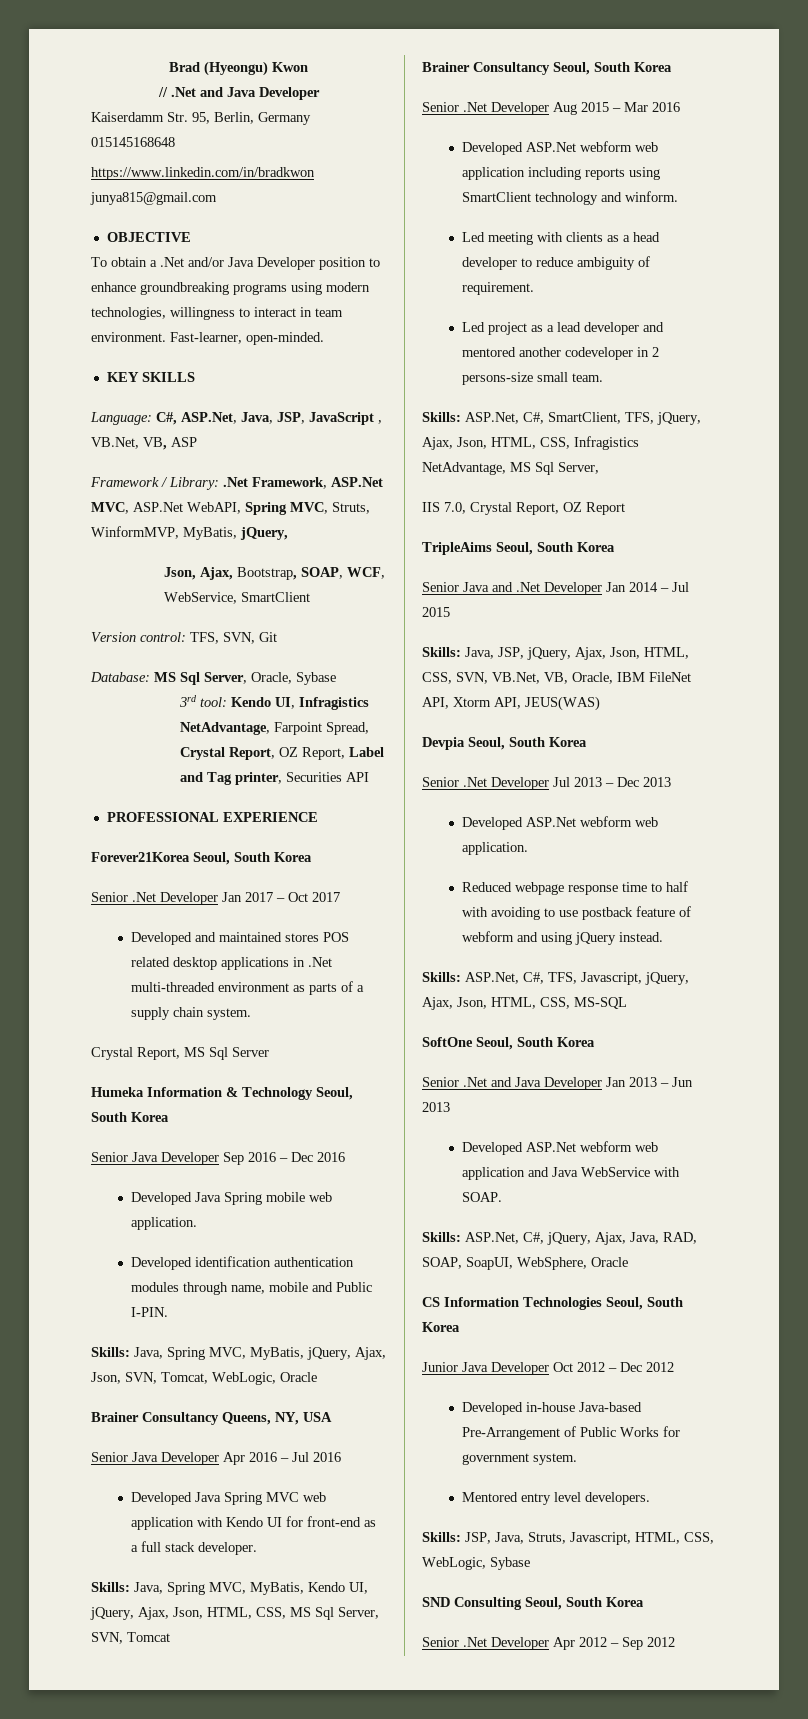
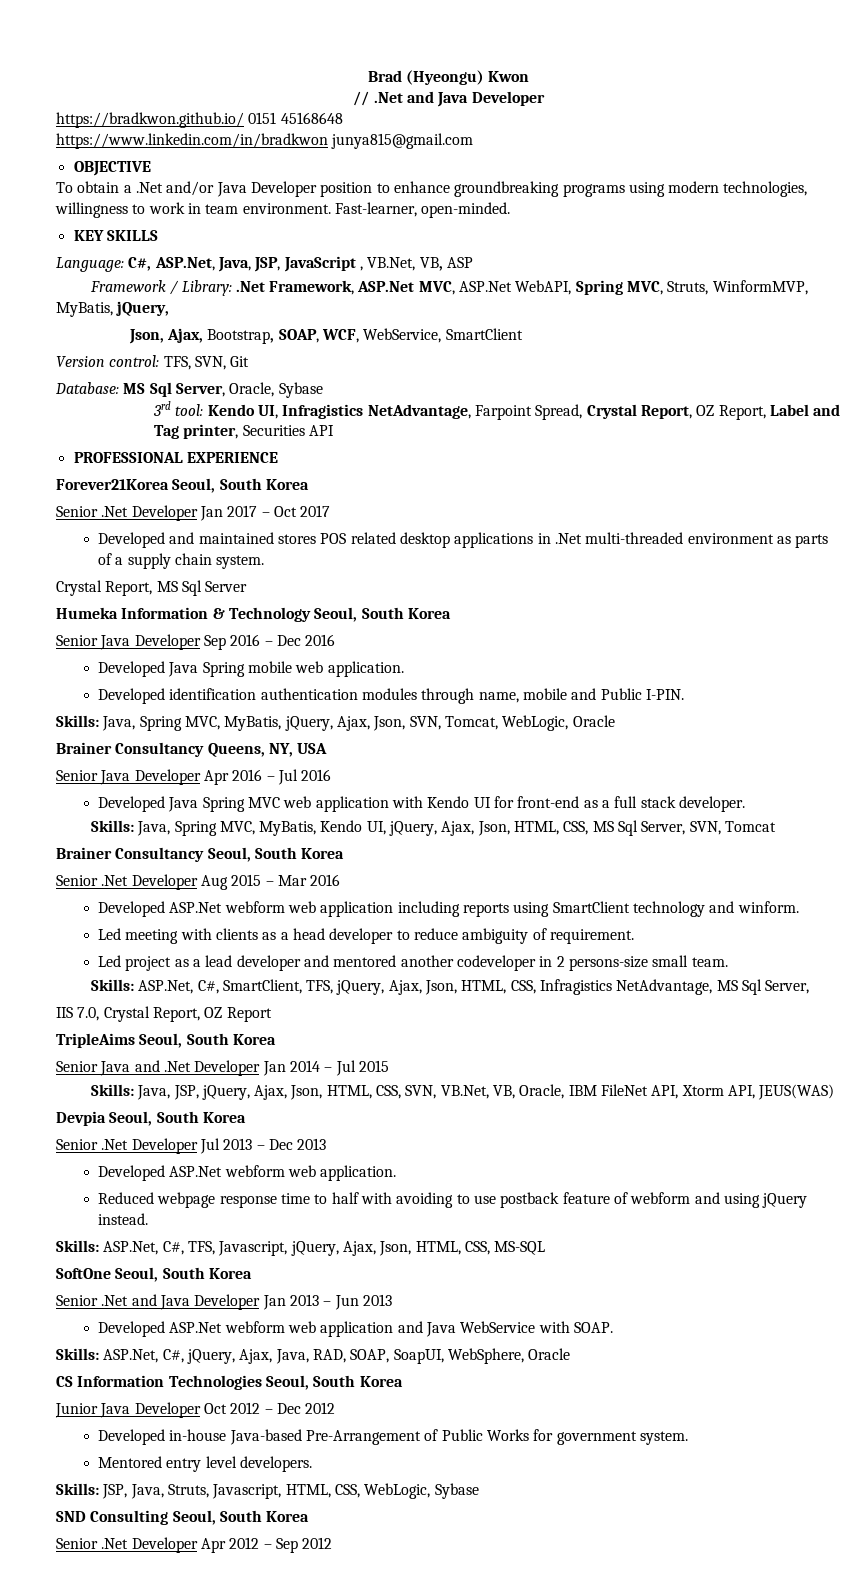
- Kaiserdamm Str. 95, Berlin, Germany 015145168648
+ https://bradkwon.github.io/ 0151 45168648
- To obtain a .Net and/or Java Developer position to enhance groundbreaking programs using modern technologies, willingness to interact in team environment.
+ To obtain a .Net and/or Java Developer position to enhance groundbreaking programs using modern technologies, willingness to work in team environment.

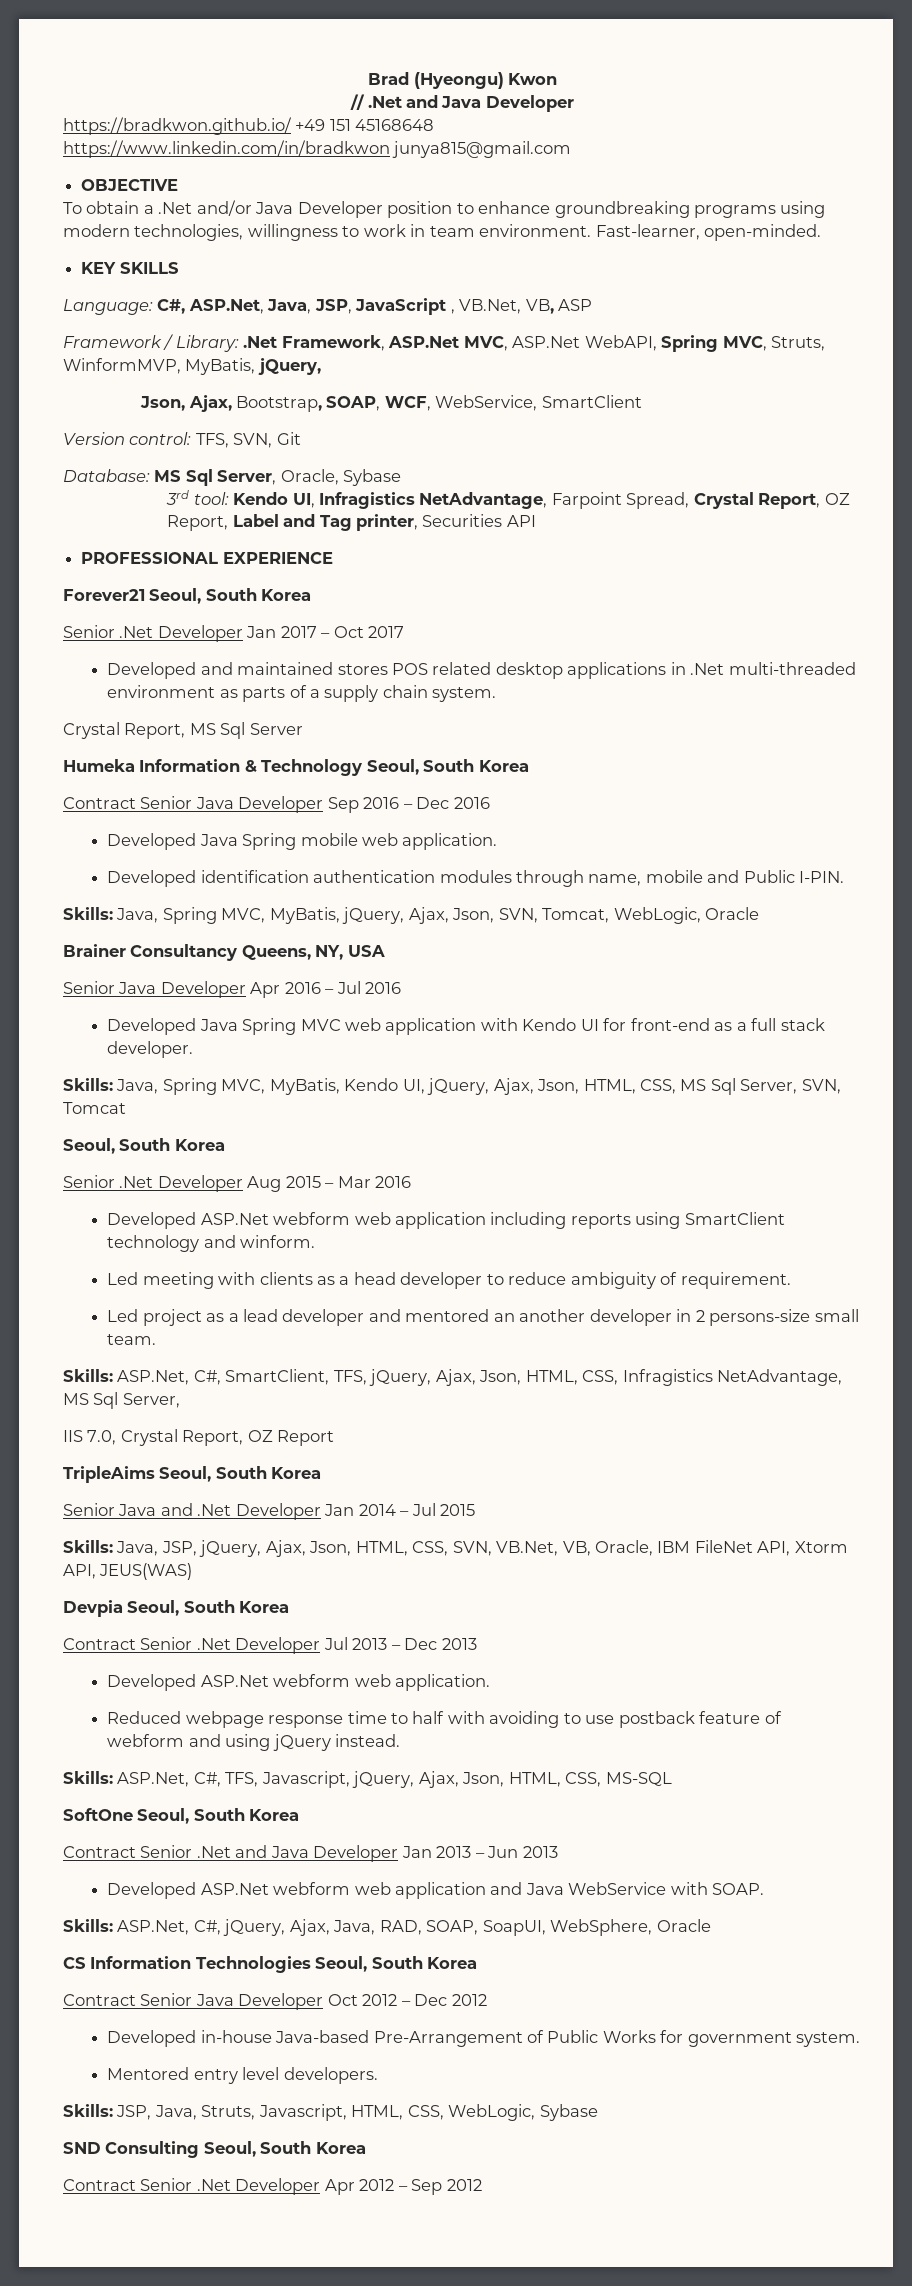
- https://bradkwon.github.io/ 0151 45168648
+ https://bradkwon.github.io/ +49 151 45168648
- Forever21Korea Seoul, South Korea
+ Forever21 Seoul, South Korea
- Senior Java Developer Sep 2016 – Dec 2016
+ Contract Senior Java Developer Sep 2016 – Dec 2016
  Skills: Java, Spring MVC, MyBatis, Kendo UI, jQuery, Ajax, Json, HTML, CSS, MS Sql Server, SVN, Tomcat
- Brainer Consultancy Seoul, South Korea
+ Seoul, South Korea
- Led project as a lead developer and mentored another codeveloper in 2 persons-size small team.
+ Led project as a lead developer and mentored an another developer in 2 persons-size small team.
- Senior .Net Developer Jul 2013 – Dec 2013
+ Contract Senior .Net Developer Jul 2013 – Dec 2013
- Senior .Net and Java Developer Jan 2013 – Jun 2013
+ Contract Senior .Net and Java Developer Jan 2013 – Jun 2013
- Junior Java Developer Oct 2012 – Dec 2012
+ Contract Senior Java Developer Oct 2012 – Dec 2012
- Senior .Net Developer Apr 2012 – Sep 2012
+ Contract Senior .Net Developer Apr 2012 – Sep 2012

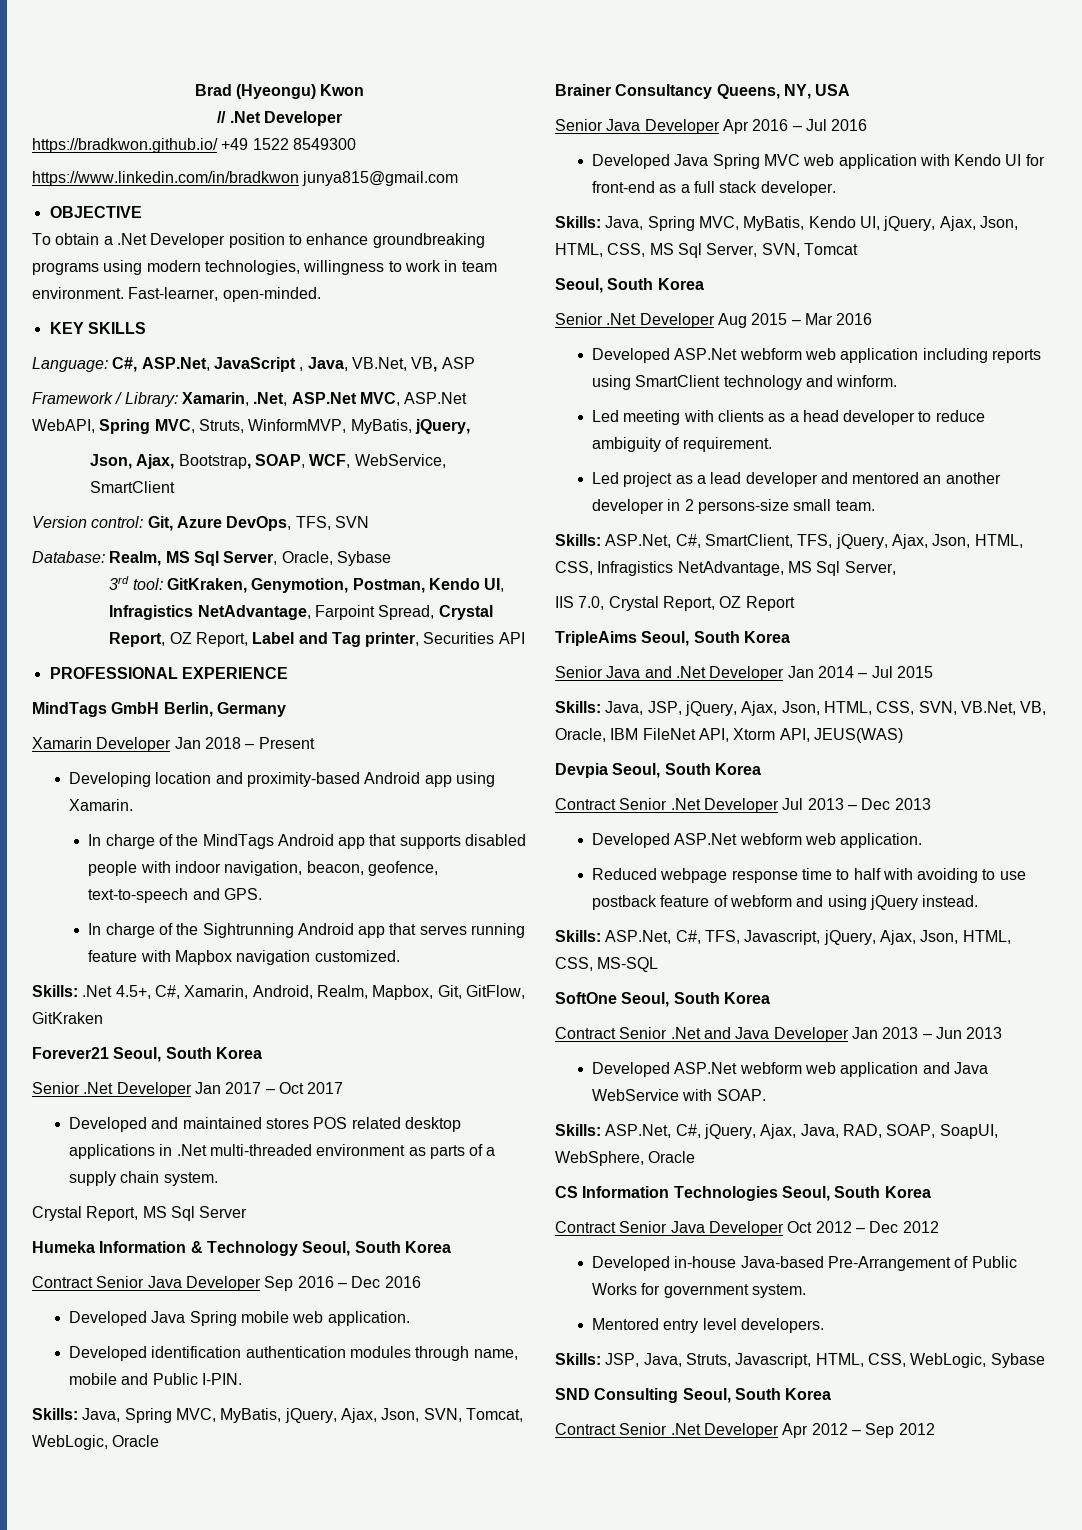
- // .Net and Java Developer
+ // .Net Developer
- https://bradkwon.github.io/ +49 151 45168648
+ https://bradkwon.github.io/ +49 1522 8549300
- To obtain a .Net and/or Java Developer position to enhance groundbreaking programs using modern technologies, willingness to work in team environment.
+ To obtain a .Net Developer position to enhance groundbreaking programs using modern technologies, willingness to work in team environment.
- Language: C#, ASP.Net, Java, JSP, JavaScript , VB.Net, VB, ASP
+ Language: C#, ASP.Net, JavaScript , Java, VB.Net, VB, ASP
- Framework / Library: .Net Framework, ASP.Net MVC, ASP.Net WebAPI, Spring MVC, Struts, WinformMVP, MyBatis, jQuery,
+ Framework / Library: Xamarin, .Net, ASP.Net MVC, ASP.Net WebAPI, Spring MVC, Struts, WinformMVP, MyBatis, jQuery,
- Version control: TFS, SVN, Git
+ Version control: Git, Azure DevOps, TFS, SVN
- Database: MS Sql Server, Oracle, Sybase
+ Database: Realm, MS Sql Server, Oracle, Sybase
- 3rd tool: Kendo UI, Infragistics NetAdvantage, Farpoint Spread, Crystal Report, OZ Report, Label and Tag printer, Securities API
+ 3rd tool: GitKraken, Genymotion, Postman, Kendo UI, Infragistics NetAdvantage, Farpoint Spread, Crystal Report, OZ Report, Label and Tag printer, Securities API
+ MindTags GmbH Berlin, Germany
+ Xamarin Developer Jan 2018 – Present
+ Developing location and proximity-based Android app using Xamarin.
+ In charge of the MindTags Android app that supports disabled people with indoor navigation, beacon, geofence, text-to-speech and GPS.
+ In charge of the Sightrunning Android app that serves running feature with Mapbox navigation customized.
+ Skills: .Net 4.5+, C#, Xamarin, Android, Realm, Mapbox, Git, GitFlow, GitKraken

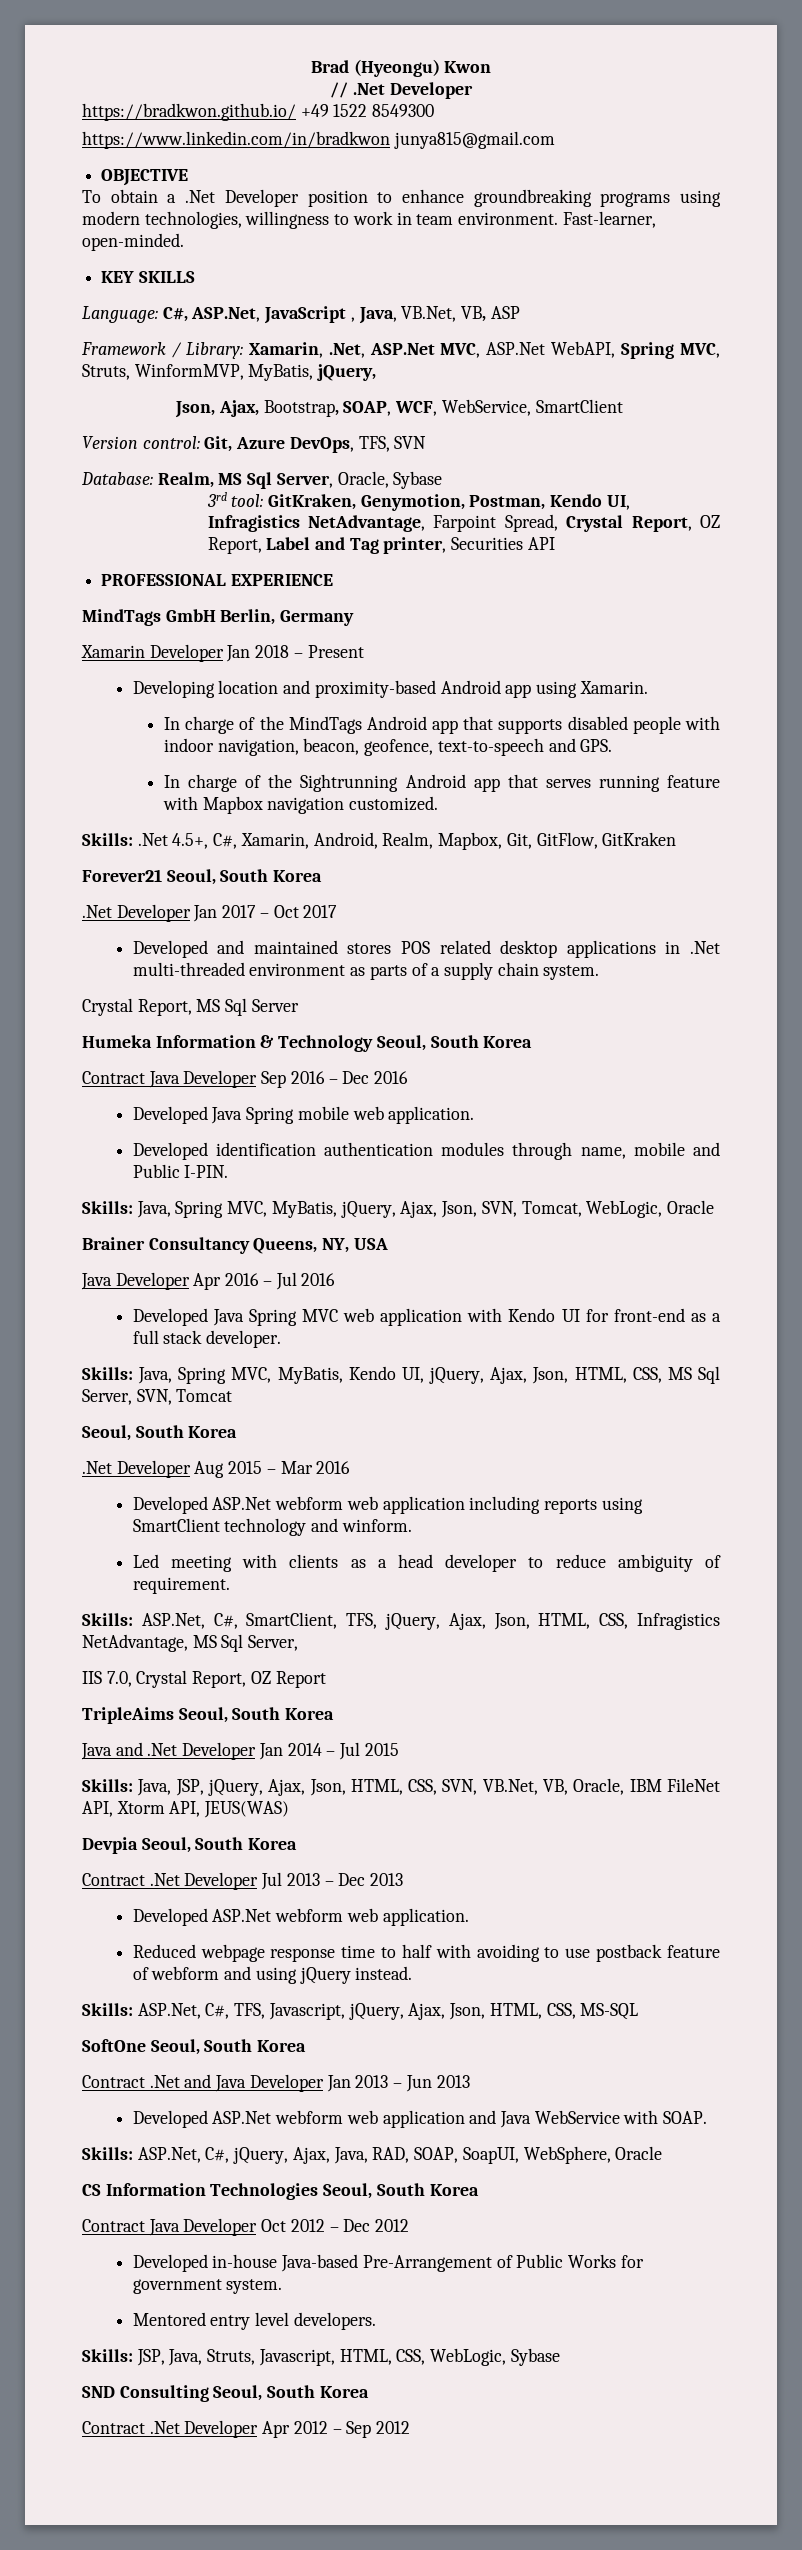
- Senior .Net Developer Jan 2017 – Oct 2017
+ .Net Developer Jan 2017 – Oct 2017
- Contract Senior Java Developer Sep 2016 – Dec 2016
+ Contract Java Developer Sep 2016 – Dec 2016
- Senior Java Developer Apr 2016 – Jul 2016
+ Java Developer Apr 2016 – Jul 2016
- Senior .Net Developer Aug 2015 – Mar 2016
+ .Net Developer Aug 2015 – Mar 2016
- Led project as a lead developer and mentored an another developer in 2 persons-size small team.
- Senior Java and .Net Developer Jan 2014 – Jul 2015
+ Java and .Net Developer Jan 2014 – Jul 2015
- Contract Senior .Net Developer Jul 2013 – Dec 2013
+ Contract .Net Developer Jul 2013 – Dec 2013
- Contract Senior .Net and Java Developer Jan 2013 – Jun 2013
+ Contract .Net and Java Developer Jan 2013 – Jun 2013
- Contract Senior Java Developer Oct 2012 – Dec 2012
+ Contract Java Developer Oct 2012 – Dec 2012
- Contract Senior .Net Developer Apr 2012 – Sep 2012
+ Contract .Net Developer Apr 2012 – Sep 2012

